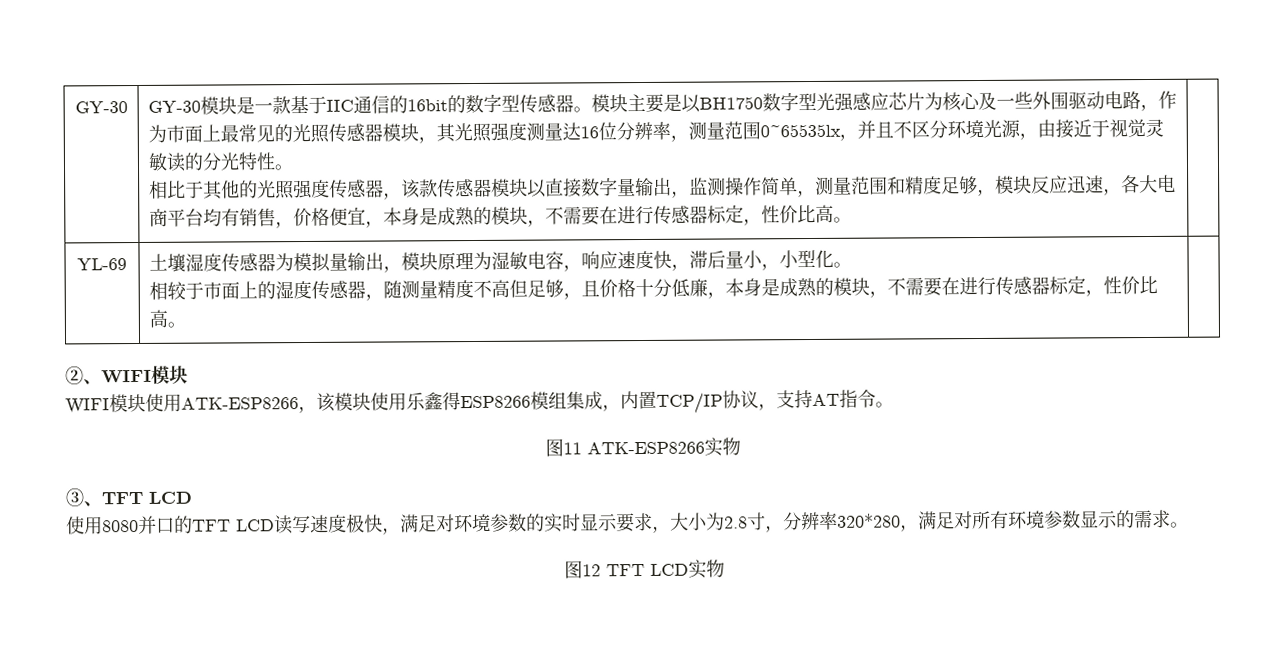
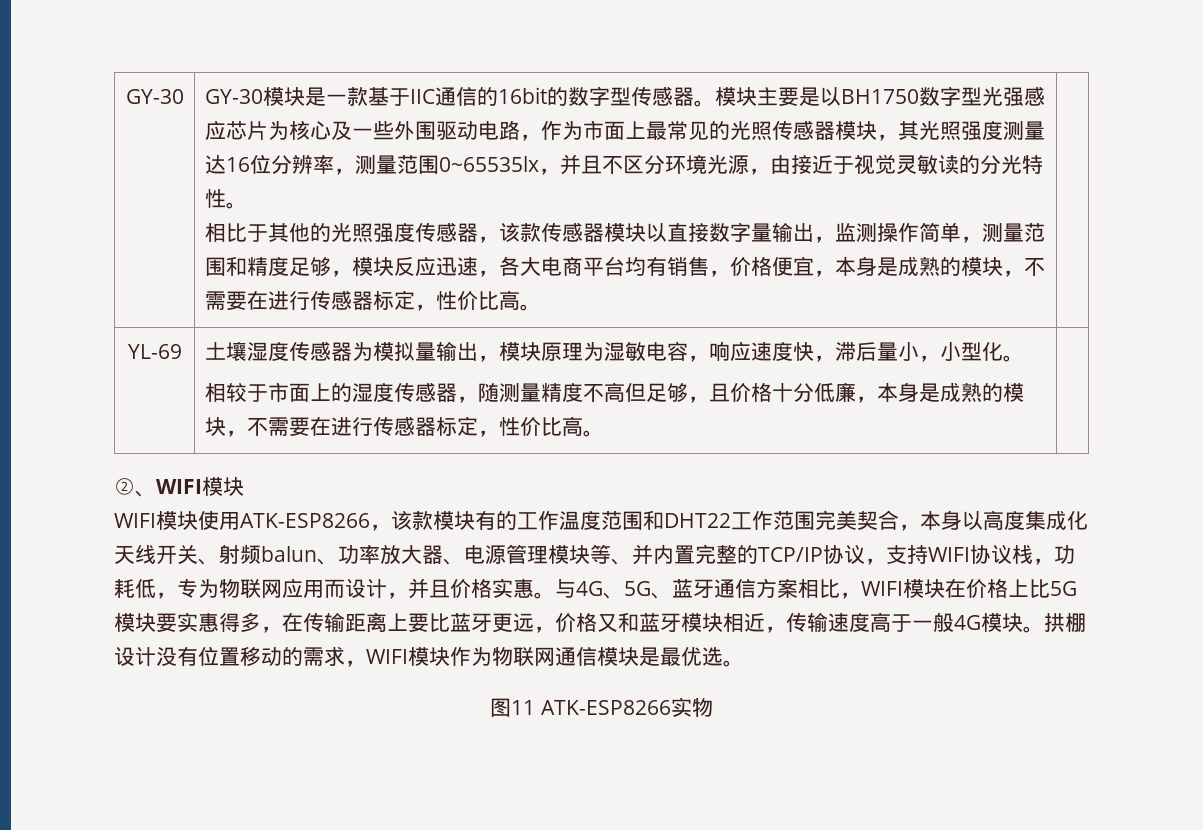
- WIFI模块使用ATK-ESP8266，该模块使用乐鑫得ESP8266模组集成，内置TCP/IP协议，支持AT指令。
+ WIFI模块使用ATK-ESP8266，该款模块有的工作温度范围和DHT22工作范围完美契合，本身以高度集成化天线开关、射频balun、功率放大器、电源管理模块等、并内置完整的TCP/IP协议，支持WIFI协议栈，功耗低，专为物联网应用而设计，并且价格实惠。与4G、5G、蓝牙通信方案相比，WIFI模块在价格上比5G模块要实惠得多，在传输距离上要比蓝牙更远，价格又和蓝牙模块相近，传输速度高于一般4G模块。拱棚设计没有位置移动的需求，WIFI模块作为物联网通信模块是最优选。
  图11 ATK-ESP8266实物
- ③、TFT LCD
- 使用8080并口的TFT LCD读写速度极快，满足对环境参数的实时显示要求，大小为2.8寸，分辨率320*280，满足对所有环境参数显示的需求。
- 图12 TFT LCD实物

